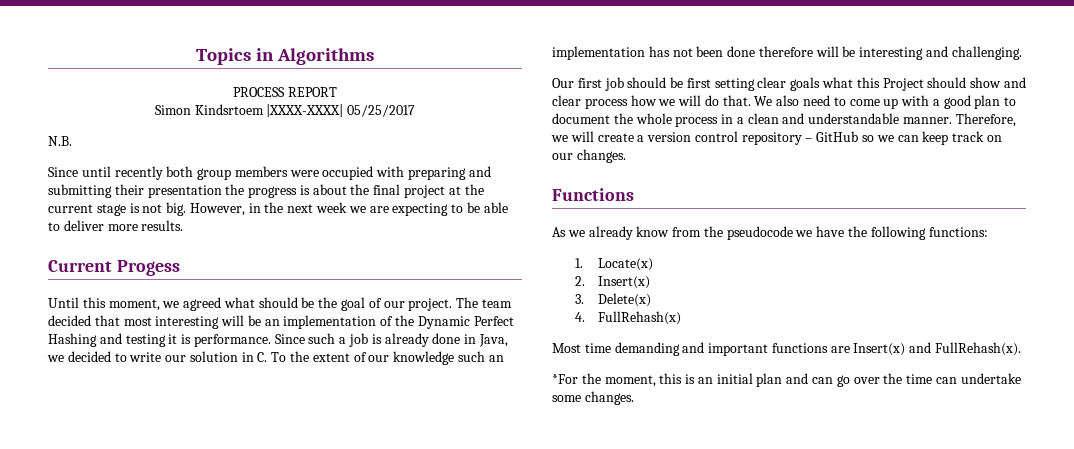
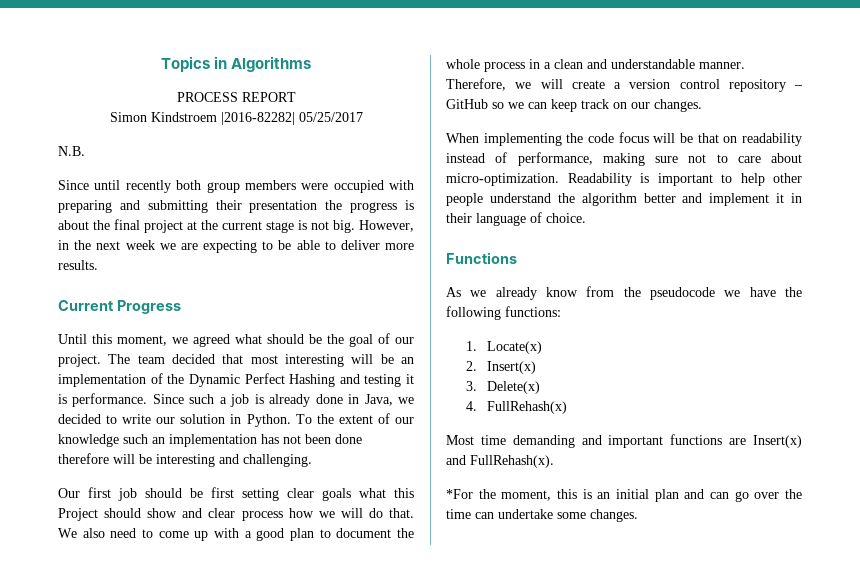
- Simon Kindsrtoem |XXXX-XXXX| 05/25/2017
+ Simon Kindstroem |2016-82282| 05/25/2017
- Current Progess
+ Current Progress
- Since such a job is already done in Java, we decided to write our solution in C. To the extent of our knowledge such an implementation has not been done therefore will be interesting and challenging.
+ Since such a job is already done in Java, we decided to write our solution in Python. To the extent of our knowledge such an implementation has not been done therefore will be interesting and challenging.
+ When implementing the code focus will be that on readability instead of performance, making sure not to care about micro-optimization. Readability is important to help other people understand the algorithm better and implement it in their language of choice.

